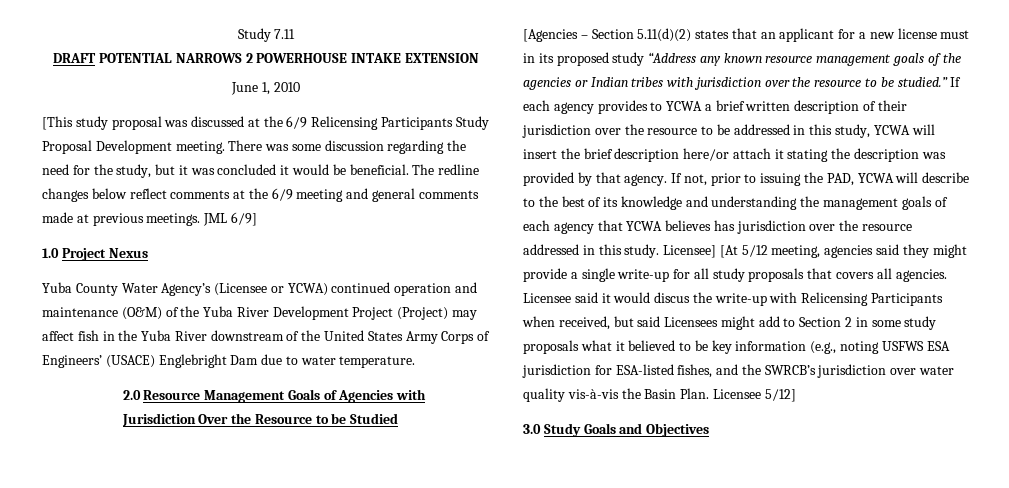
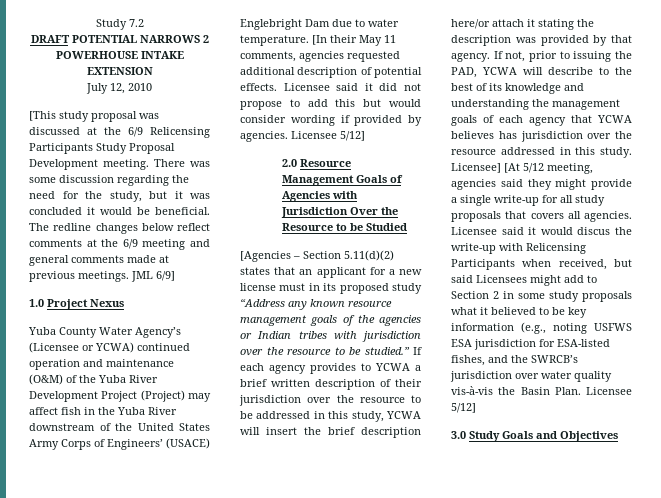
- Study 7.11
+ Study 7.2
- June 1, 2010
+ July 12, 2010
+ [In their May 11 comments, agencies requested additional description of potential effects. Licensee said it did not propose to add this but would consider wording if provided by agencies. Licensee 5/12]

